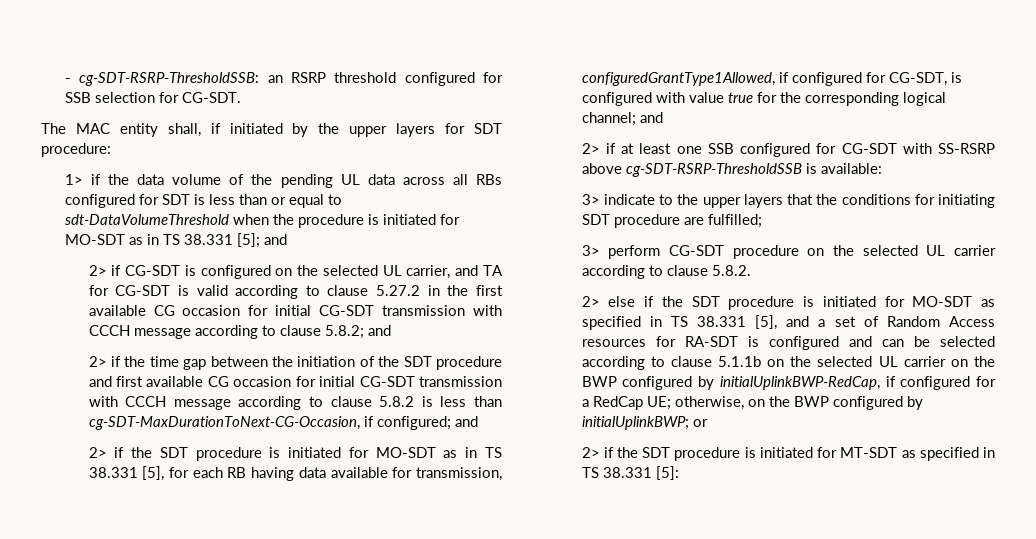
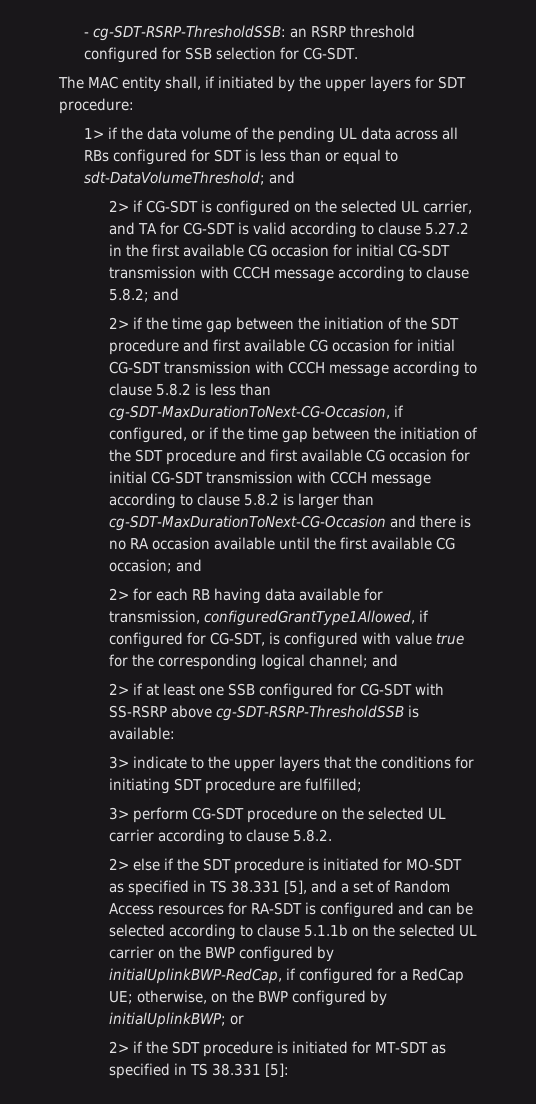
- 1> if the data volume of the pending UL data across all RBs configured for SDT is less than or equal to sdt-DataVolumeThreshold when the procedure is initiated for MO-SDT as in TS 38.331 [5]; and
+ 1> if the data volume of the pending UL data across all RBs configured for SDT is less than or equal to sdt-DataVolumeThreshold; and
- 2> if the time gap between the initiation of the SDT procedure and first available CG occasion for initial CG-SDT transmission with CCCH message according to clause 5.8.2 is less than cg-SDT-MaxDurationToNext-CG-Occasion, if configured; and
- 2> if the SDT procedure is initiated for MO-SDT as in TS 38.331 [5], for each RB having data available for transmission, configuredGrantType1Allowed, if configured for CG-SDT, is configured with value true for the corresponding logical channel; and
+ 2> if the time gap between the initiation of the SDT procedure and first available CG occasion for initial CG-SDT transmission with CCCH message according to clause 5.8.2 is less than cg-SDT-MaxDurationToNext-CG-Occasion, if configured, or if the time gap between the initiation of the SDT procedure and first available CG occasion for initial CG-SDT transmission with CCCH message according to clause 5.8.2 is larger than cg-SDT-MaxDurationToNext-CG-Occasion and there is no RA occasion available until the first available CG occasion; and
+ 2> for each RB having data available for transmission, configuredGrantType1Allowed, if configured for CG-SDT, is configured with value true for the corresponding logical channel; and

